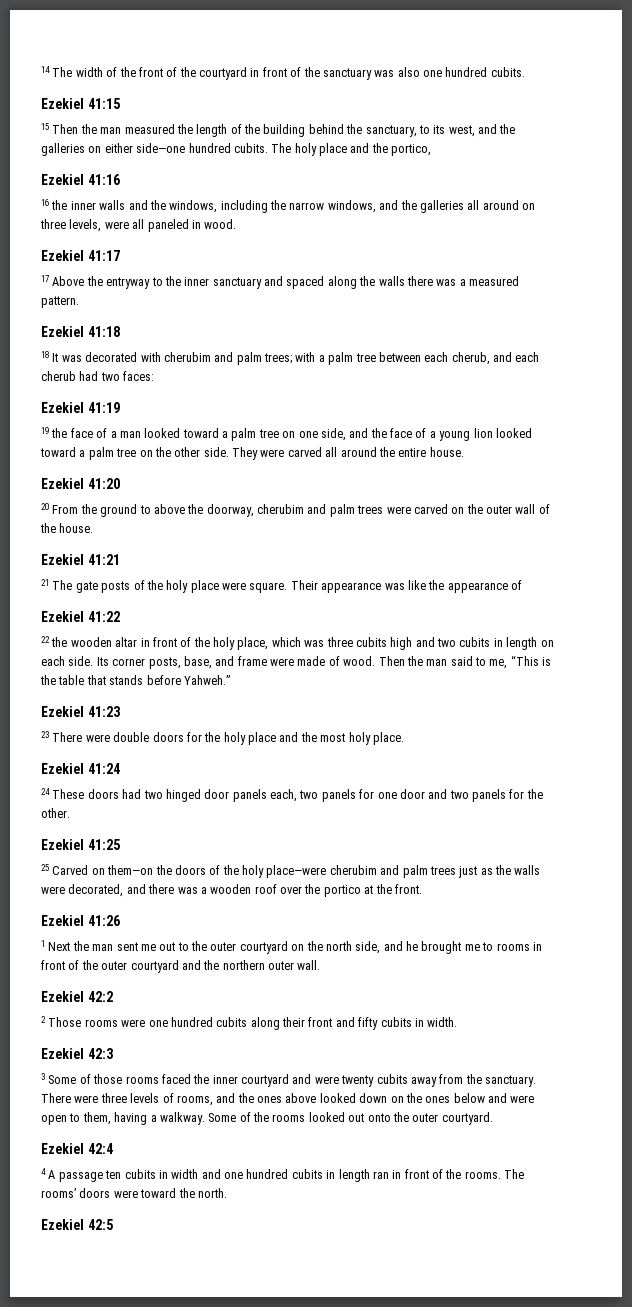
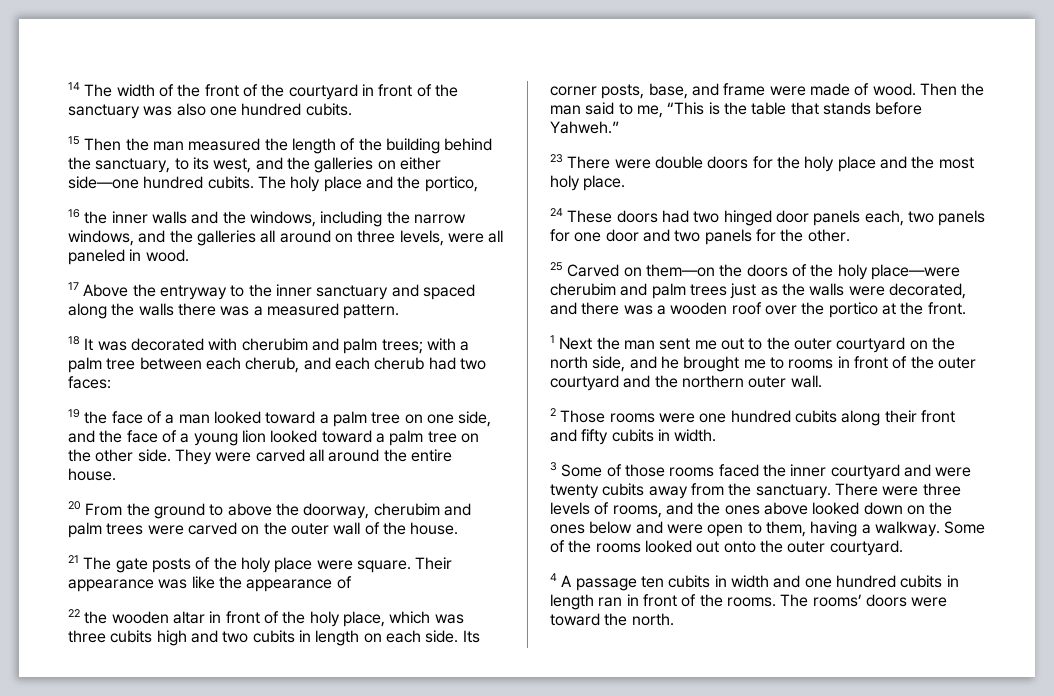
- Ezekiel 41:15
- Ezekiel 41:16
- Ezekiel 41:17
- Ezekiel 41:18
- Ezekiel 41:19
- Ezekiel 41:20
- Ezekiel 41:21
- Ezekiel 41:22
- Ezekiel 41:23
- Ezekiel 41:24
- Ezekiel 41:25
- Ezekiel 41:26
- Ezekiel 42:2
- Ezekiel 42:3
- Ezekiel 42:4
- Ezekiel 42:5

